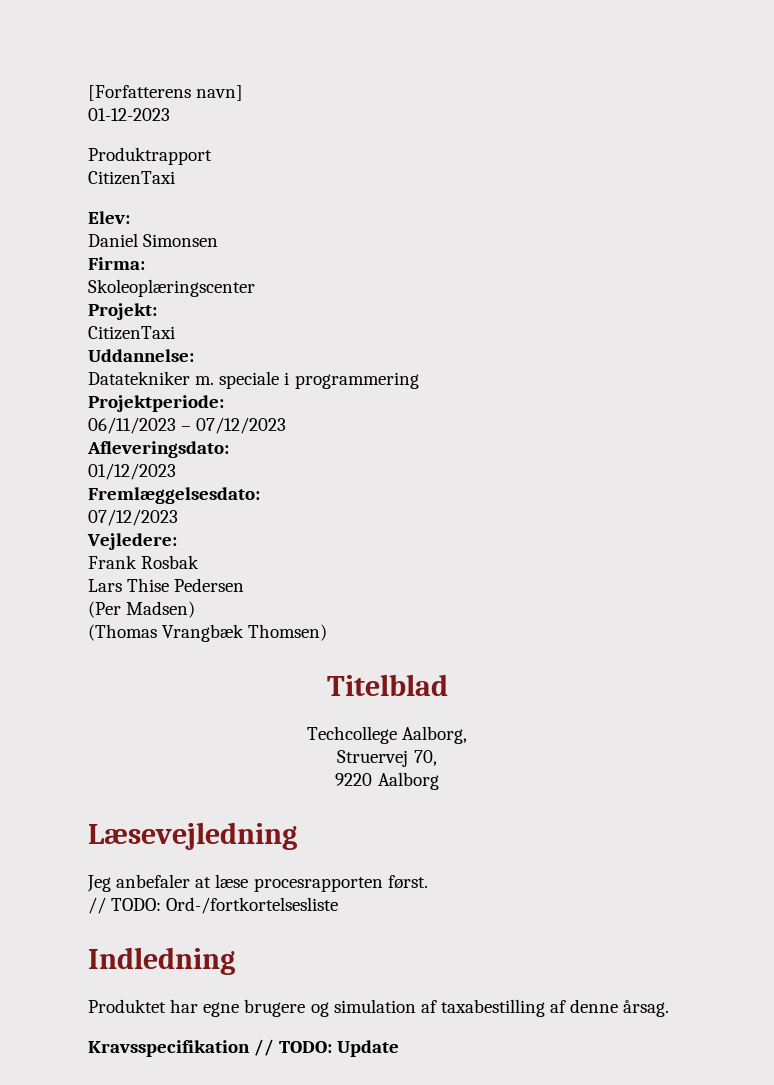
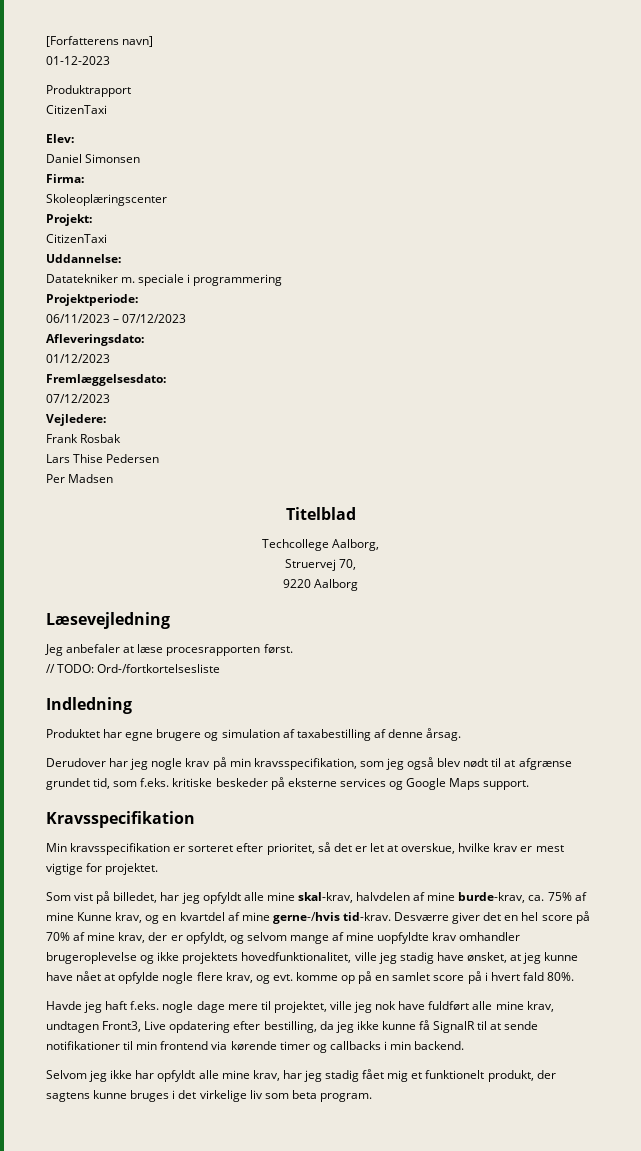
- (Per Madsen)
- (Thomas Vrangbæk Thomsen)
+ Per Madsen
- Kravsspecifikation // TODO: Update
+ Derudover har jeg nogle krav på min kravsspecifikation, som jeg også blev nødt til at afgrænse grundet tid, som f.eks. kritiske beskeder på eksterne services og Google Maps support.
+ Kravsspecifikation
+ Min kravsspecifikation er sorteret efter prioritet, så det er let at overskue, hvilke krav er mest vigtige for projektet.
+ Som vist på billedet, har jeg opfyldt alle mine skal-krav, halvdelen af mine burde-krav, ca. 75% af mine Kunne krav, og en kvartdel af mine gerne-/hvis tid-krav. Desværre giver det en hel score på 70% af mine krav, der er opfyldt, og selvom mange af mine uopfyldte krav omhandler brugeroplevelse og ikke projektets hovedfunktionalitet, ville jeg stadig have ønsket, at jeg kunne have nået at opfylde nogle flere krav, og evt. komme op på en samlet score på i hvert fald 80%.
+ Havde jeg haft f.eks. nogle dage mere til projektet, ville jeg nok have fuldført alle mine krav, undtagen Front3, Live opdatering efter bestilling, da jeg ikke kunne få SignalR til at sende notifikationer til min frontend via kørende timer og callbacks i min backend.
+ Selvom jeg ikke har opfyldt alle mine krav, har jeg stadig fået mig et funktionelt produkt, der sagtens kunne bruges i det virkelige liv som beta program.

